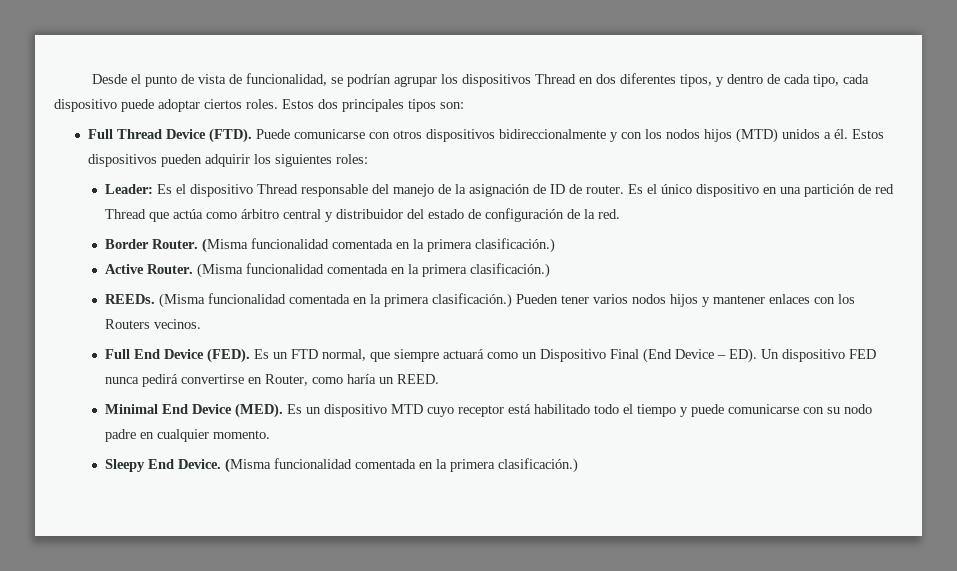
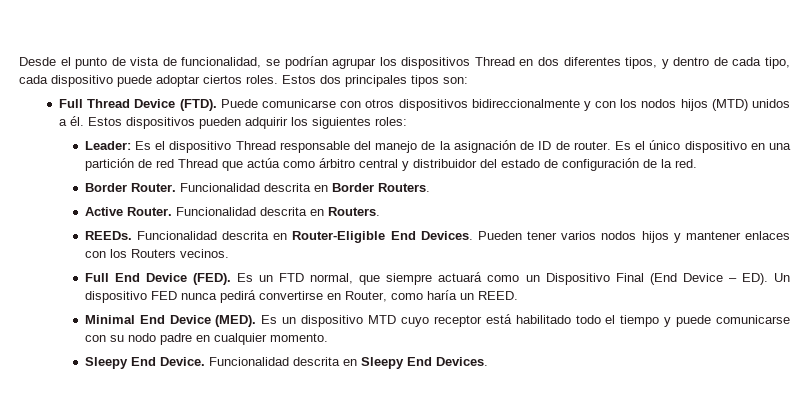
- Border Router. (Misma funcionalidad comentada en la primera clasificación.)
- Active Router. (Misma funcionalidad comentada en la primera clasificación.)
- REEDs. (Misma funcionalidad comentada en la primera clasificación.)
+ Border Router. Funcionalidad descrita en Border Routers.
+ Active Router. Funcionalidad descrita en Routers.
+ REEDs. Funcionalidad descrita en Router-Eligible End Devices.
- Sleepy End Device. (Misma funcionalidad comentada en la primera clasificación.)
+ Sleepy End Device. Funcionalidad descrita en Sleepy End Devices.

